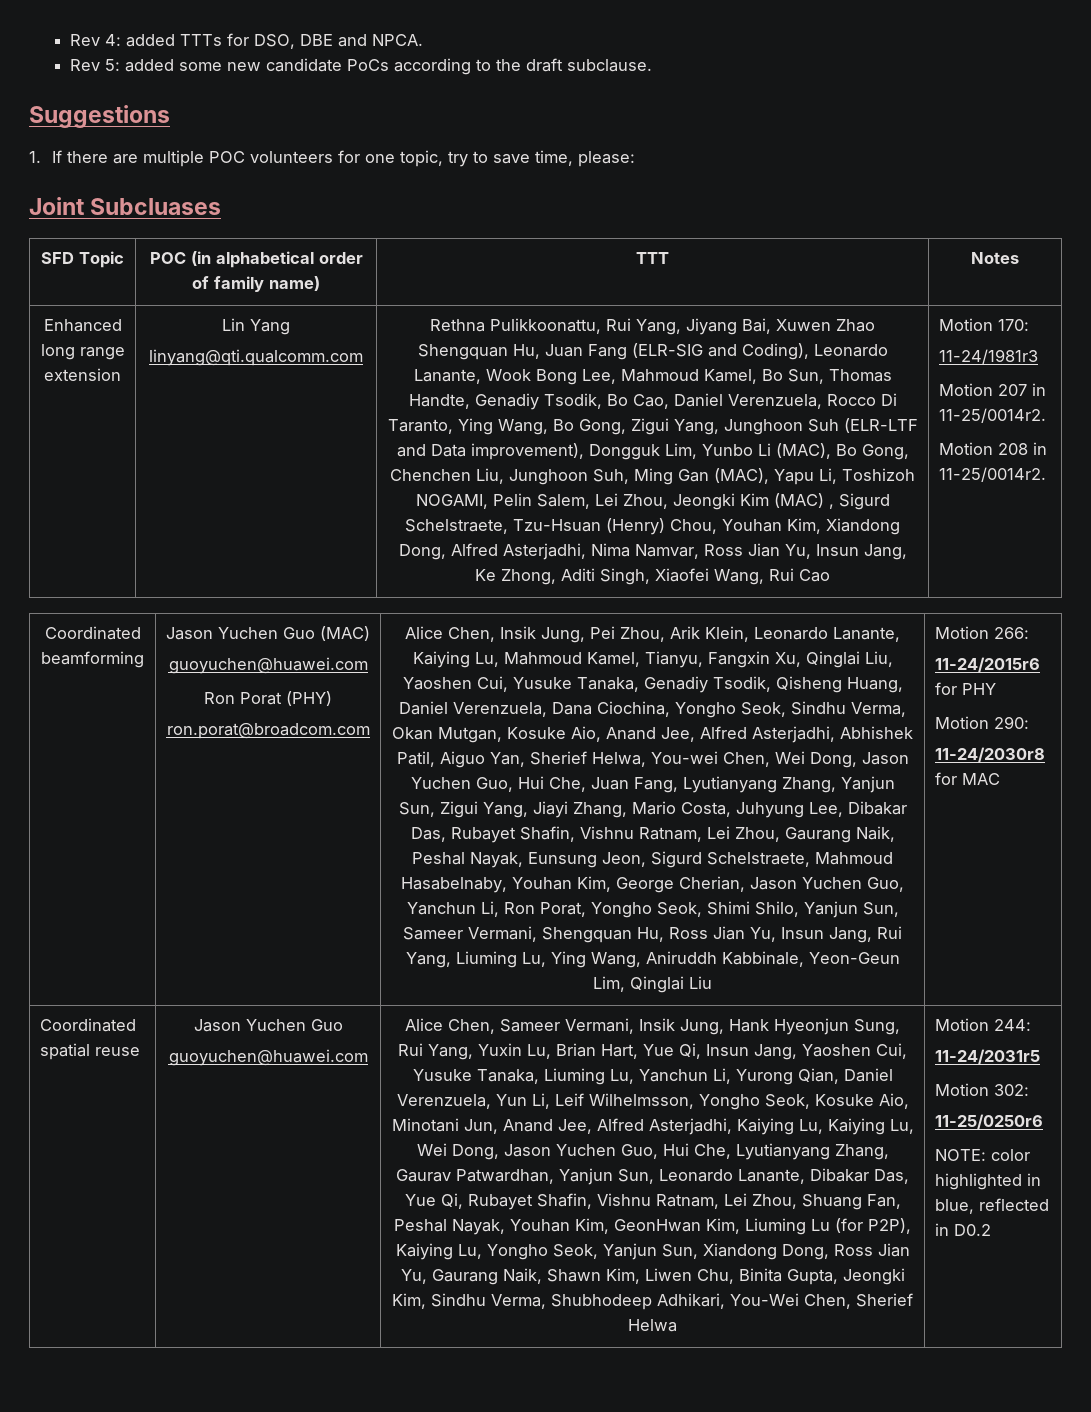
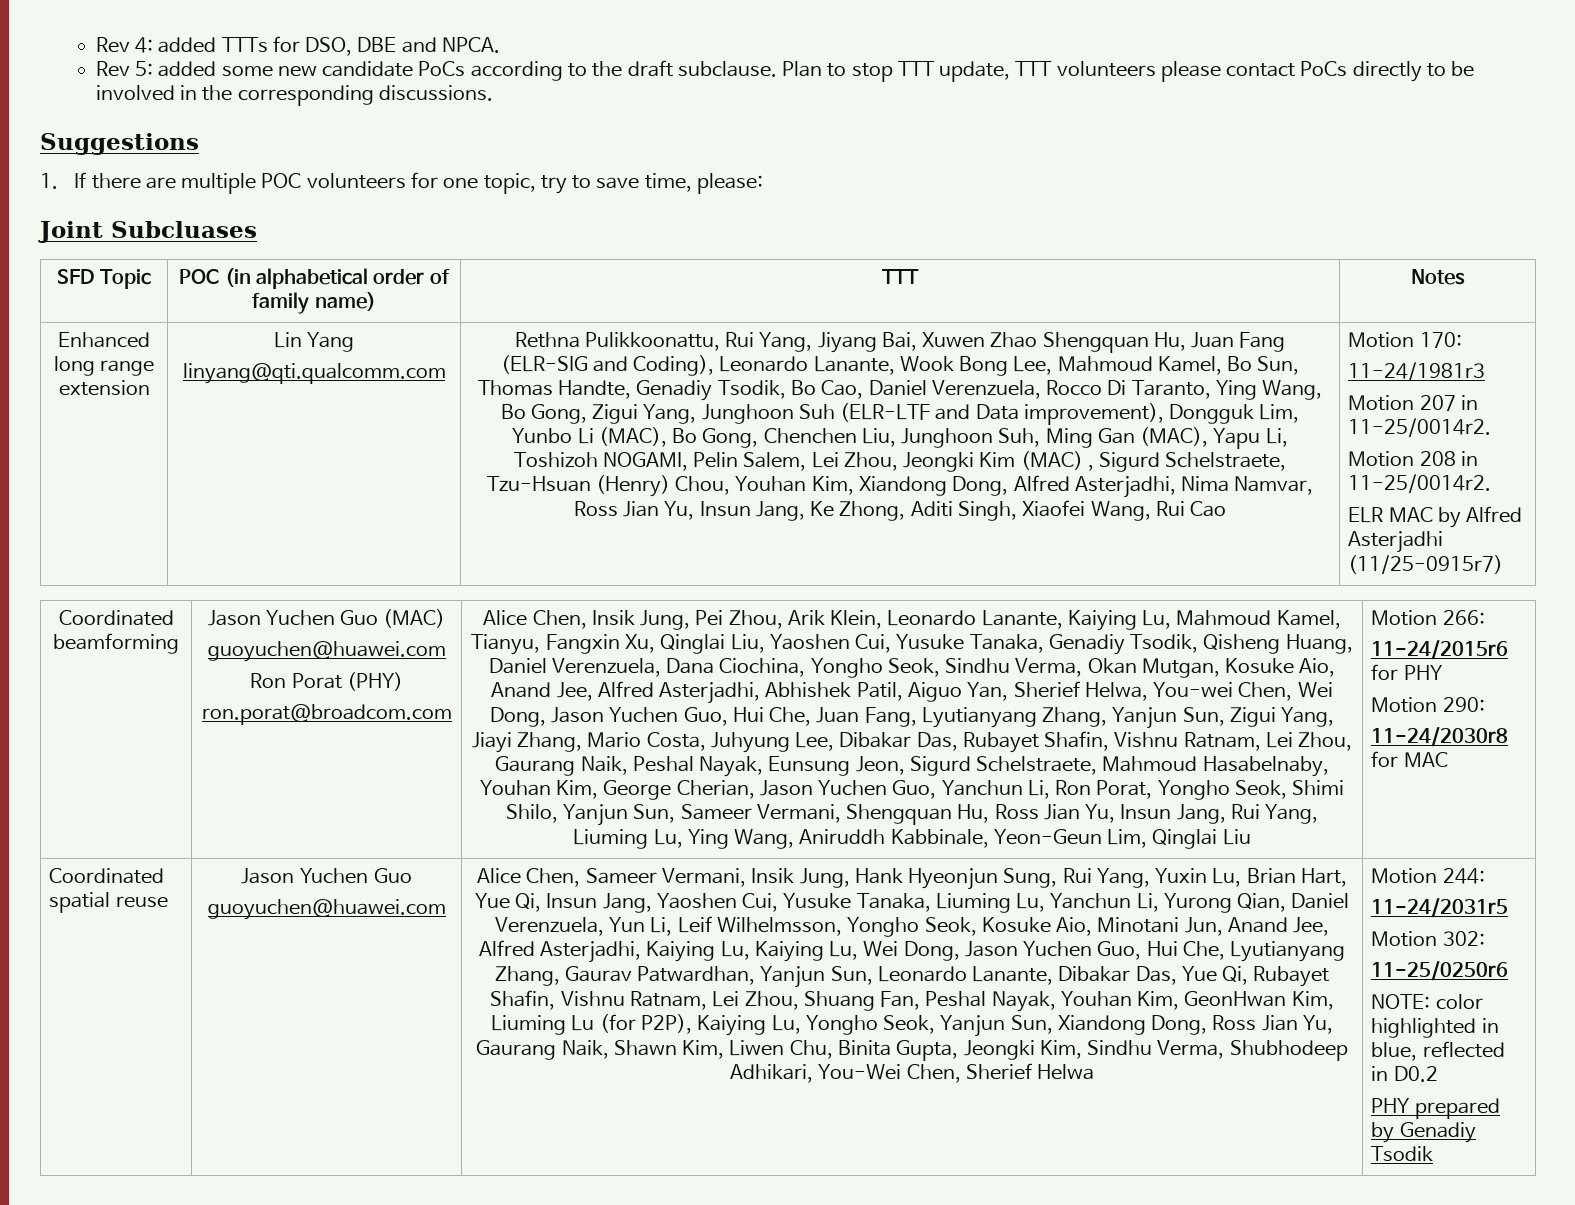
+ Plan to stop TTT update, TTT volunteers please contact PoCs directly to be involved in the corresponding discussions.
+ ELR MAC by Alfred Asterjadhi (11/25-0915r7)
+ PHY prepared by Genadiy Tsodik

